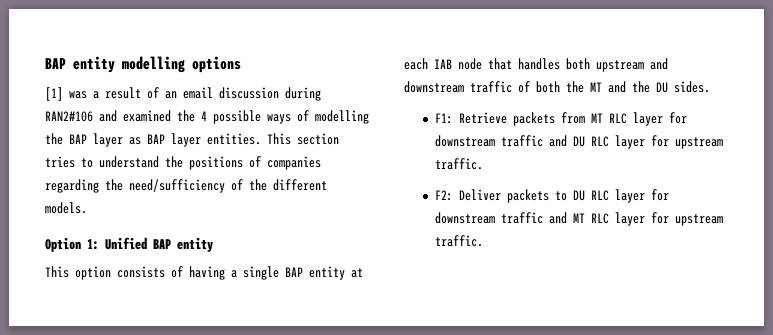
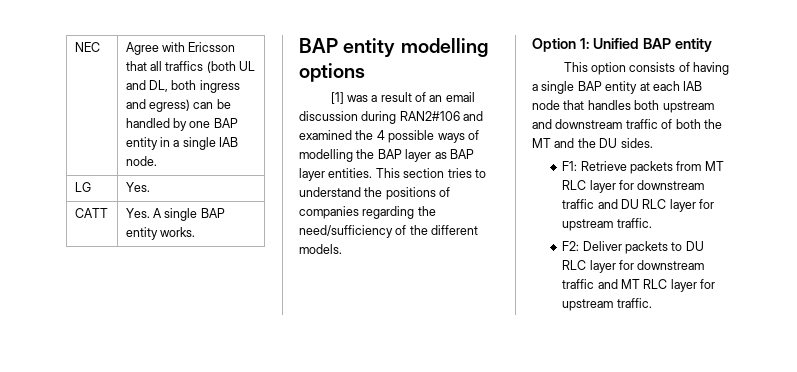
+ NEC | Agree with Ericsson that all traffics (both UL and DL, both ingress and egress) can be handled by one BAP entity in a single IAB node.
+ LG | Yes.
+ CATT | Yes. A single BAP entity works.

